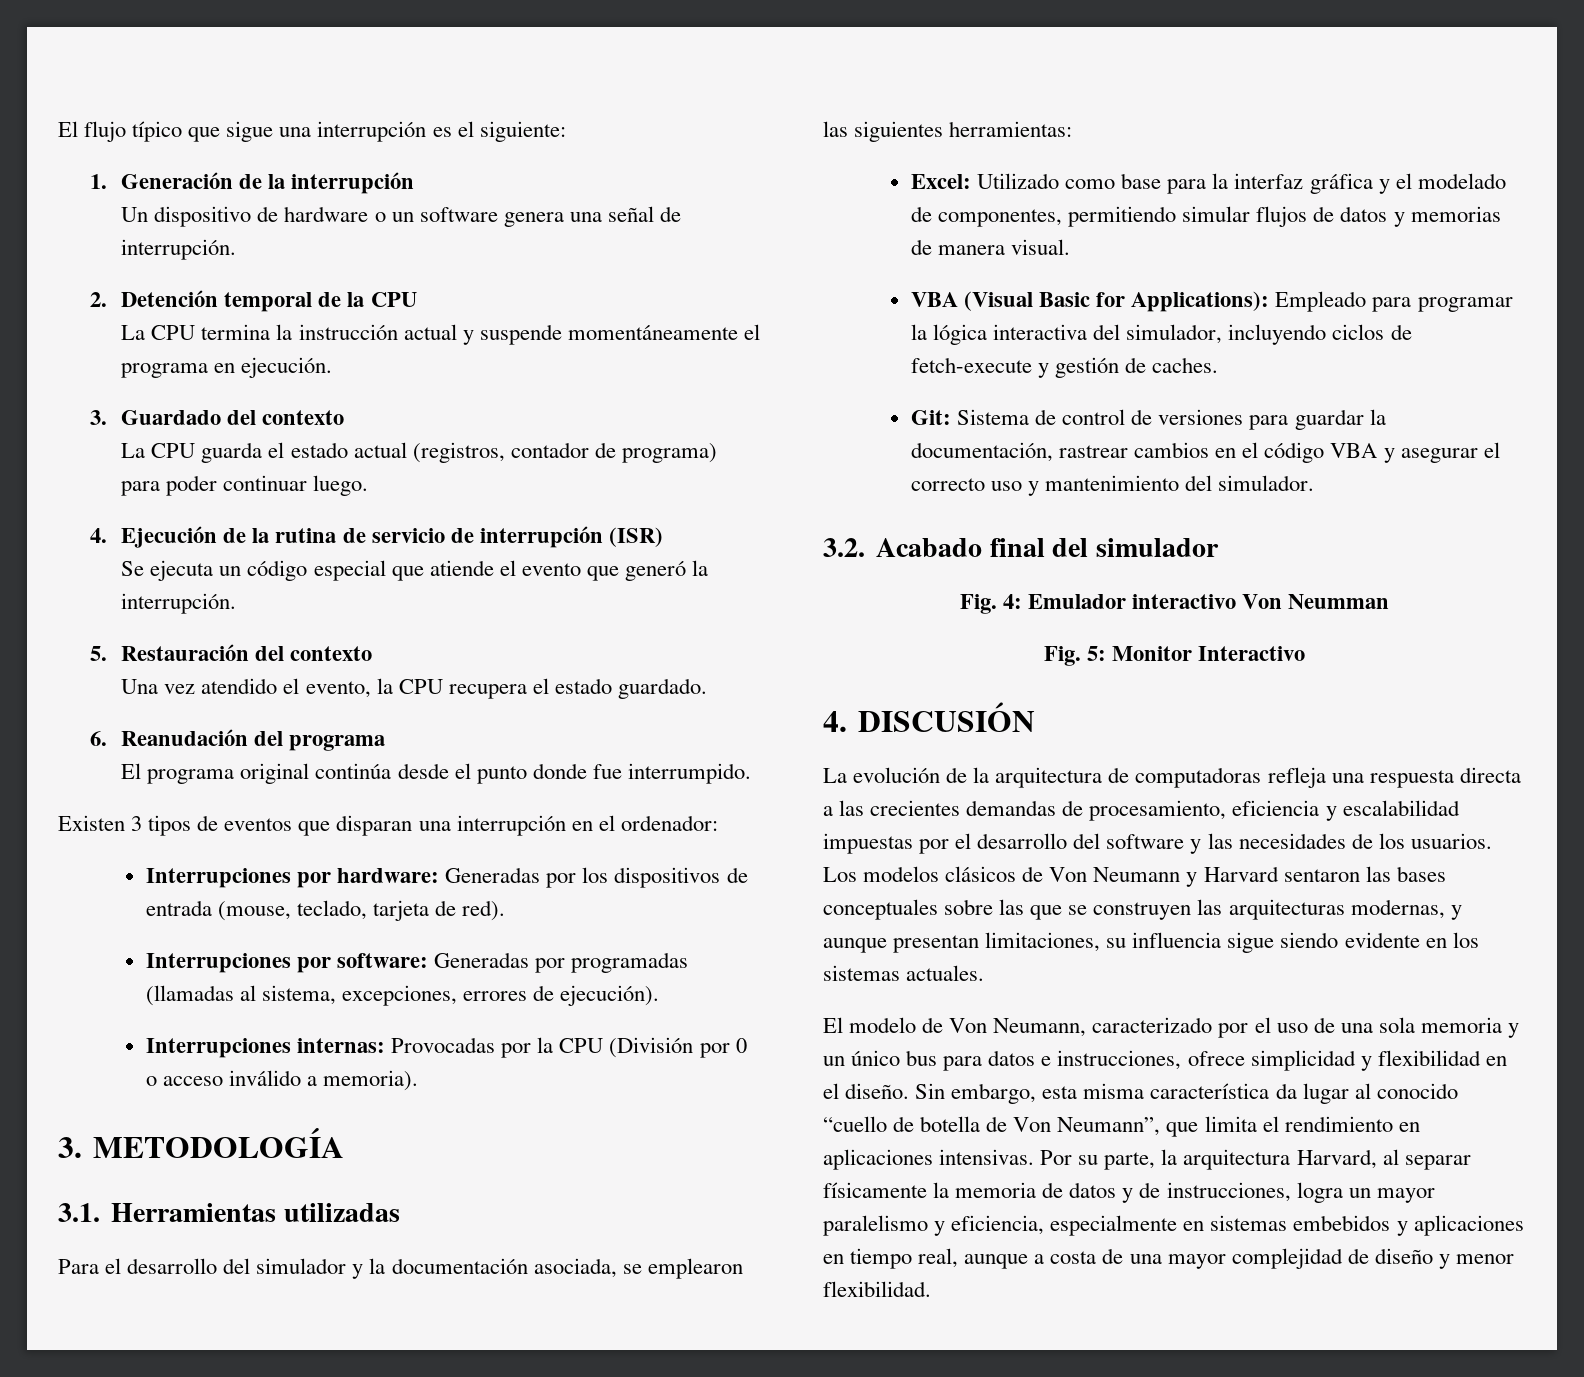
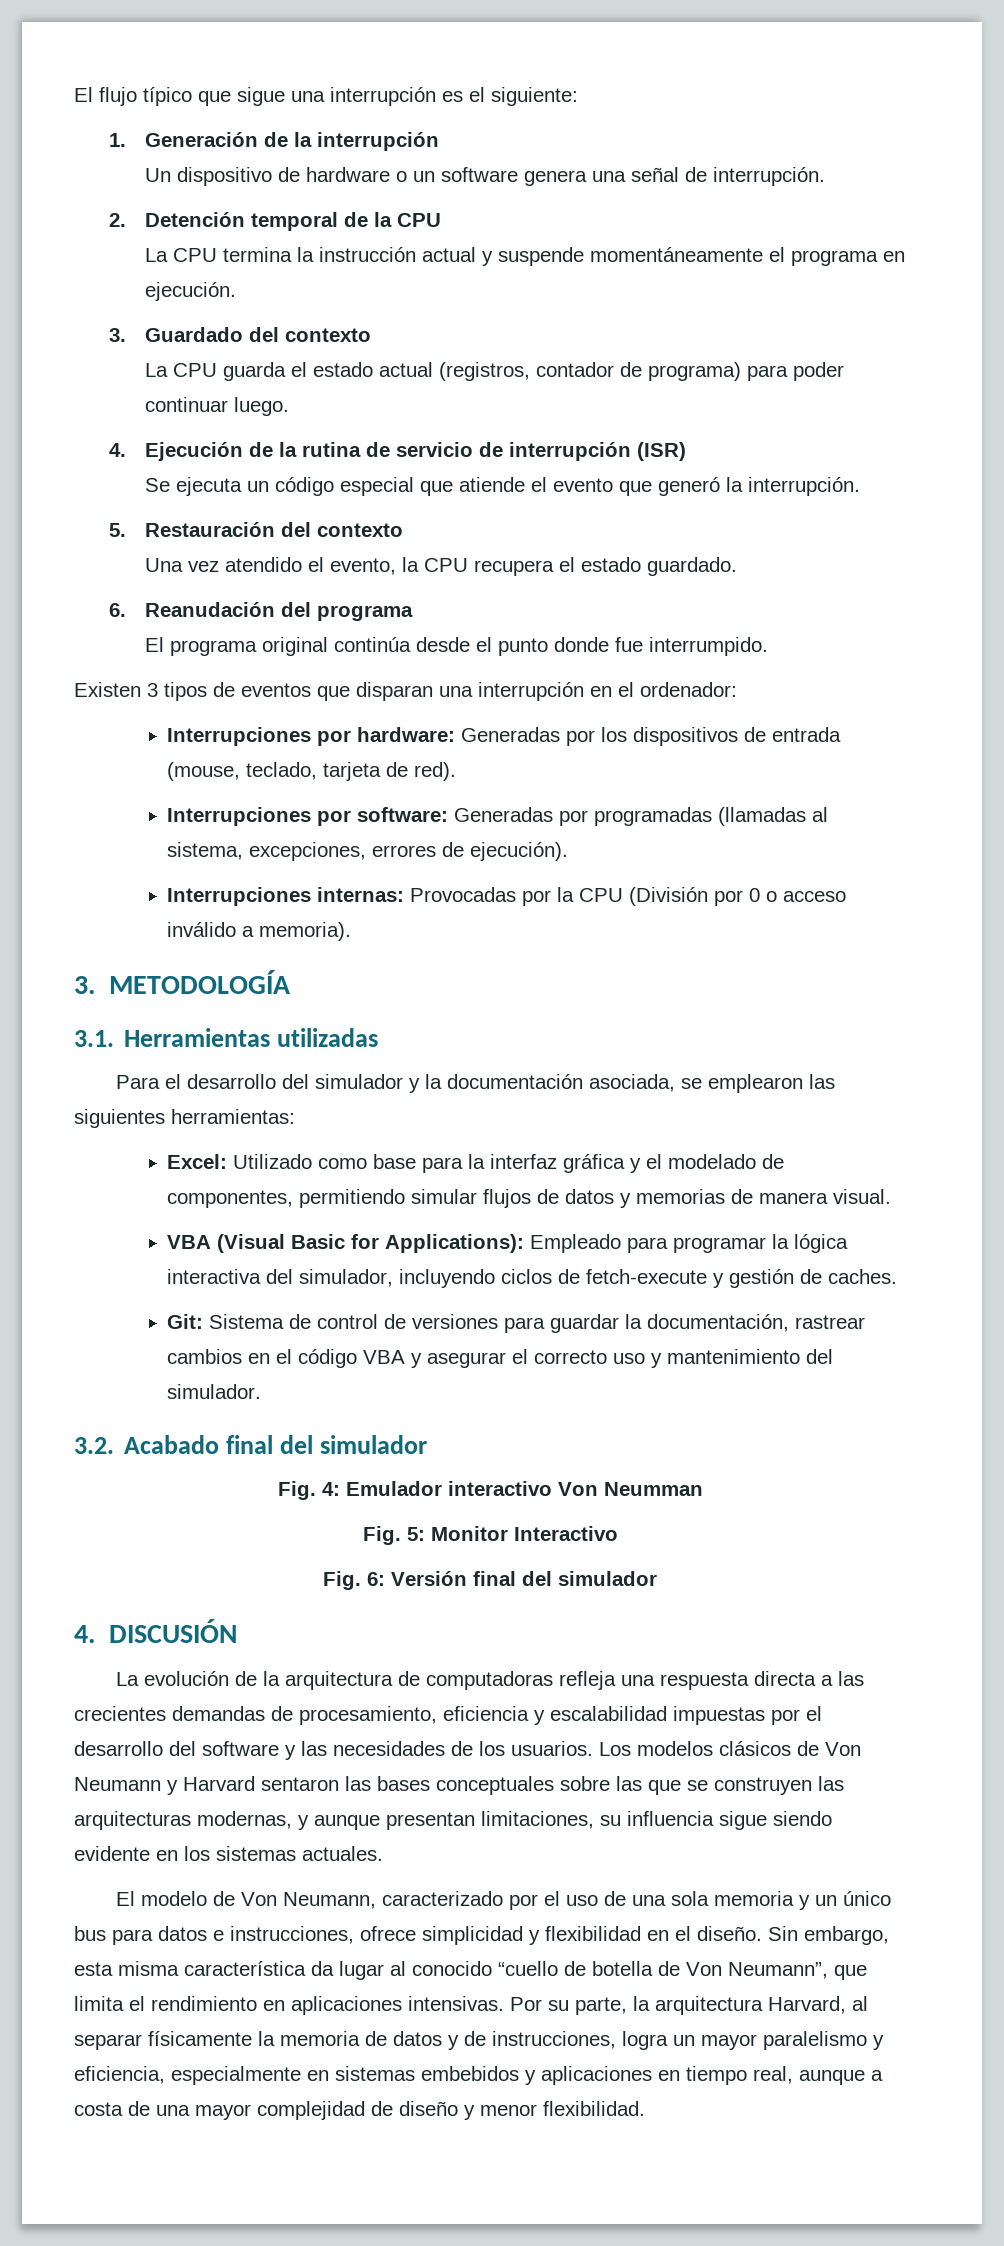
+ Fig. 6: Versión final del simulador

